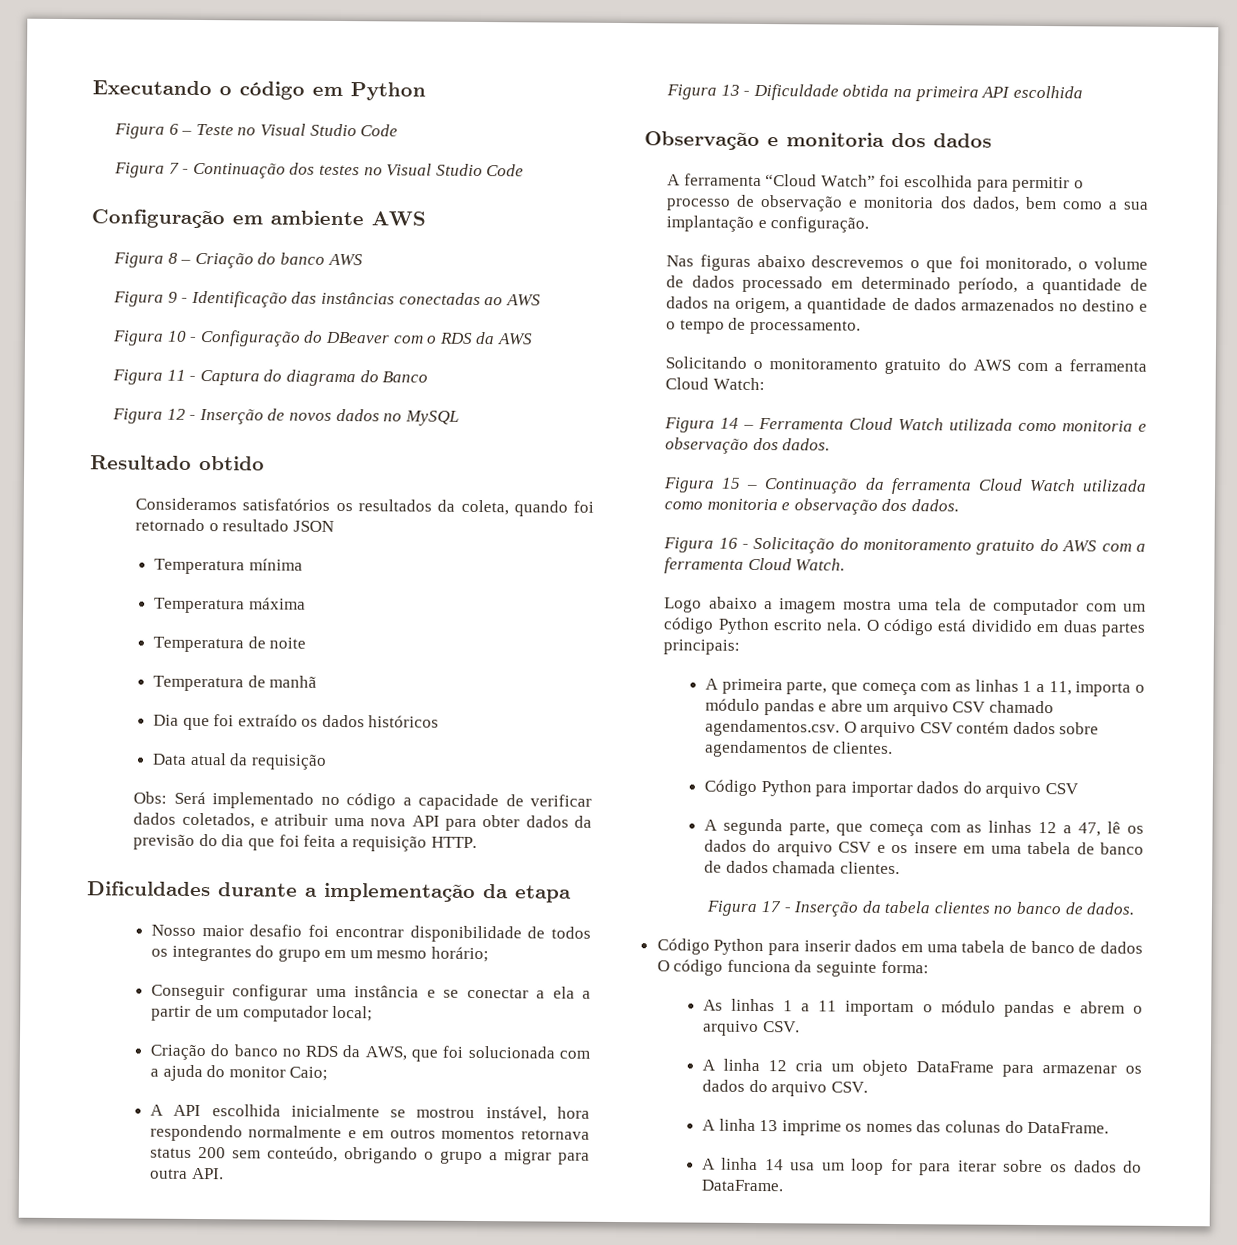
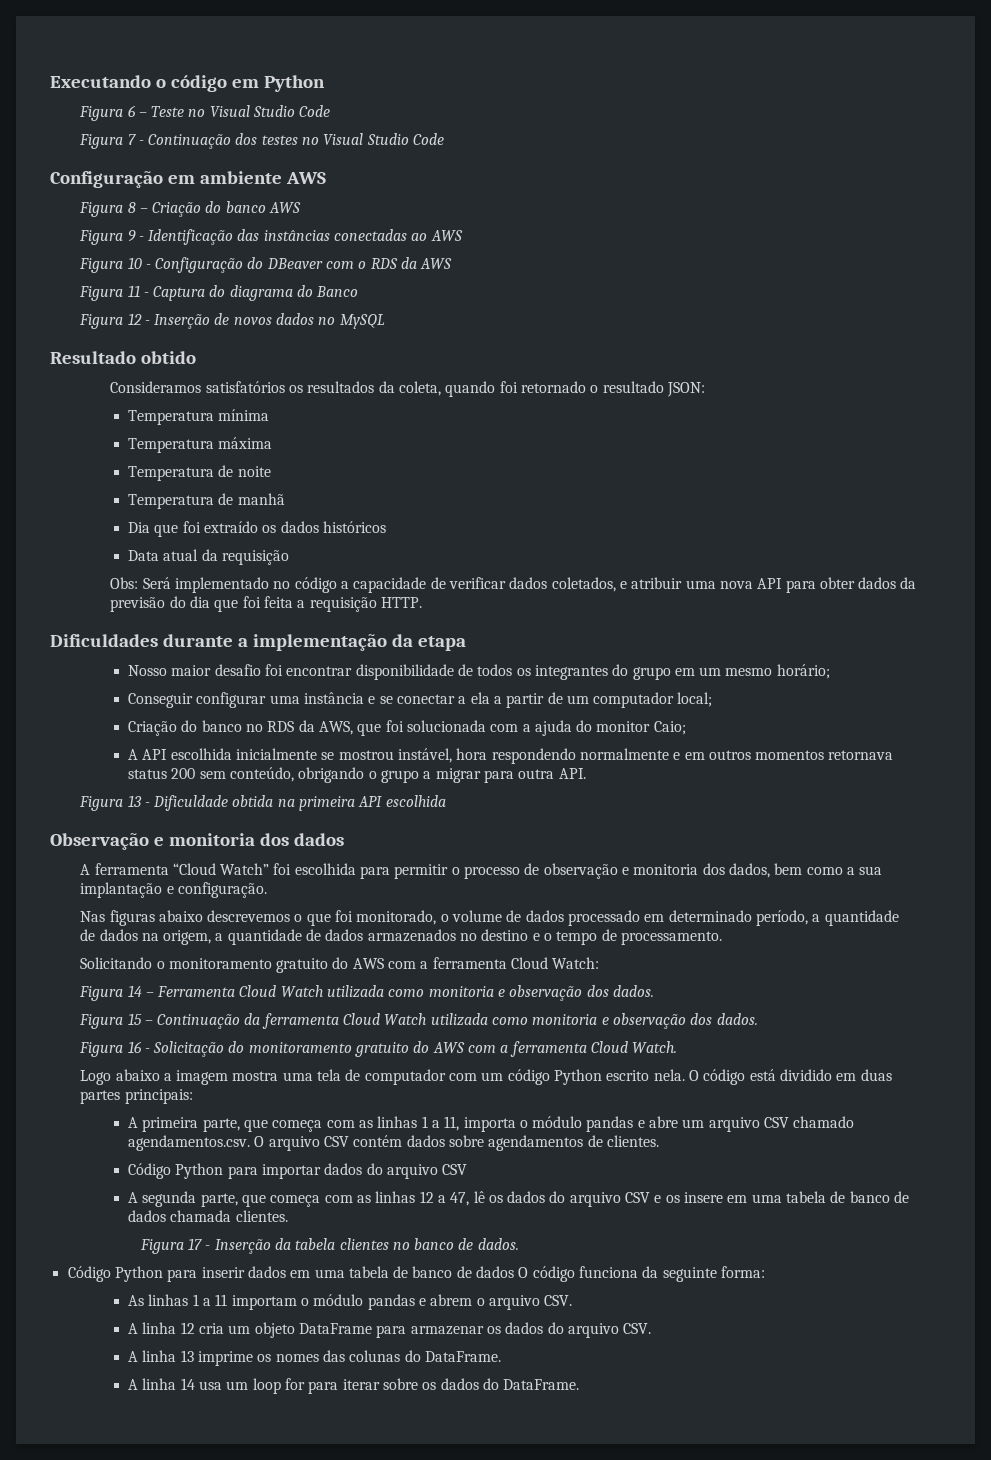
- Consideramos satisfatórios os resultados da coleta, quando foi retornado o resultado JSON
+ Consideramos satisfatórios os resultados da coleta, quando foi retornado o resultado JSON:

